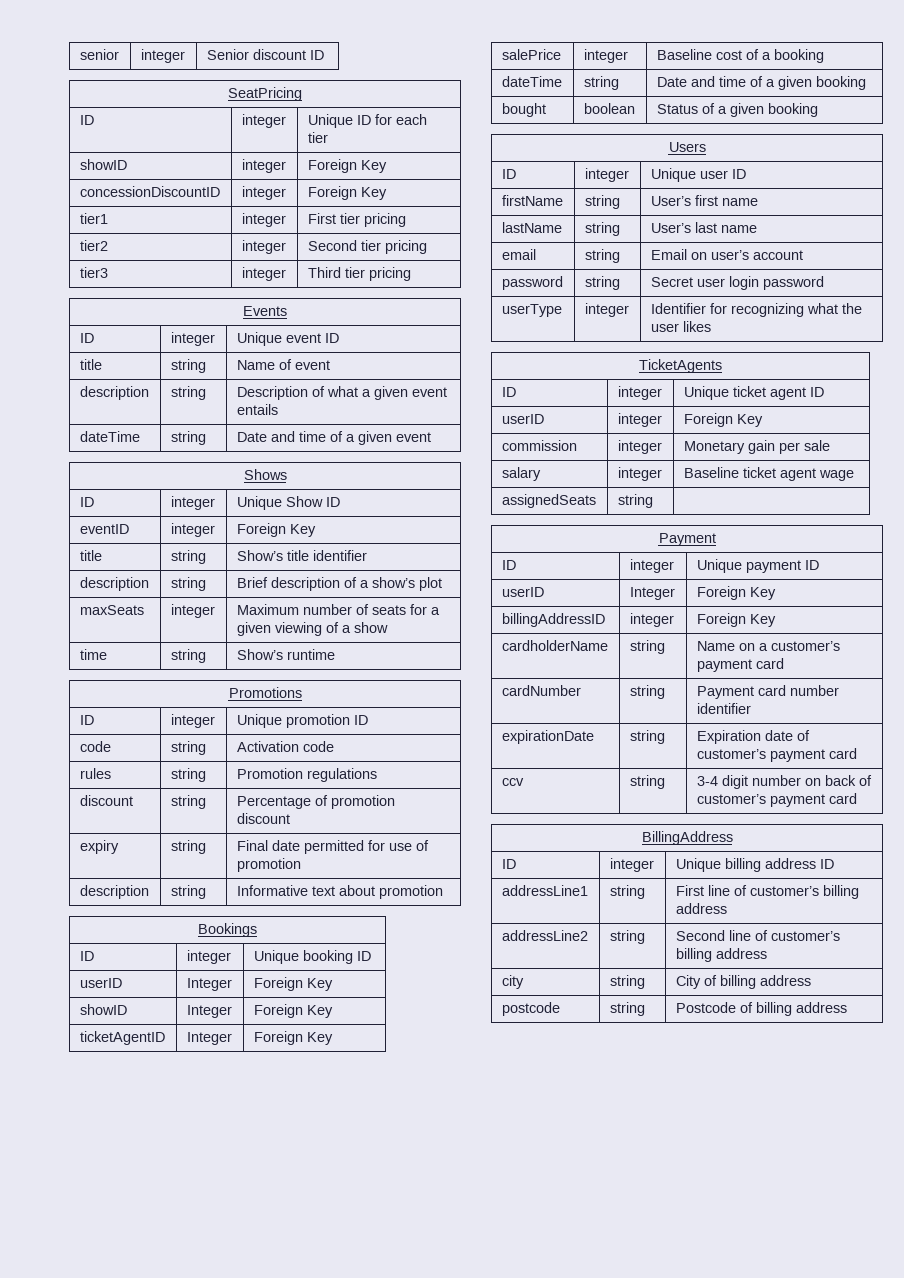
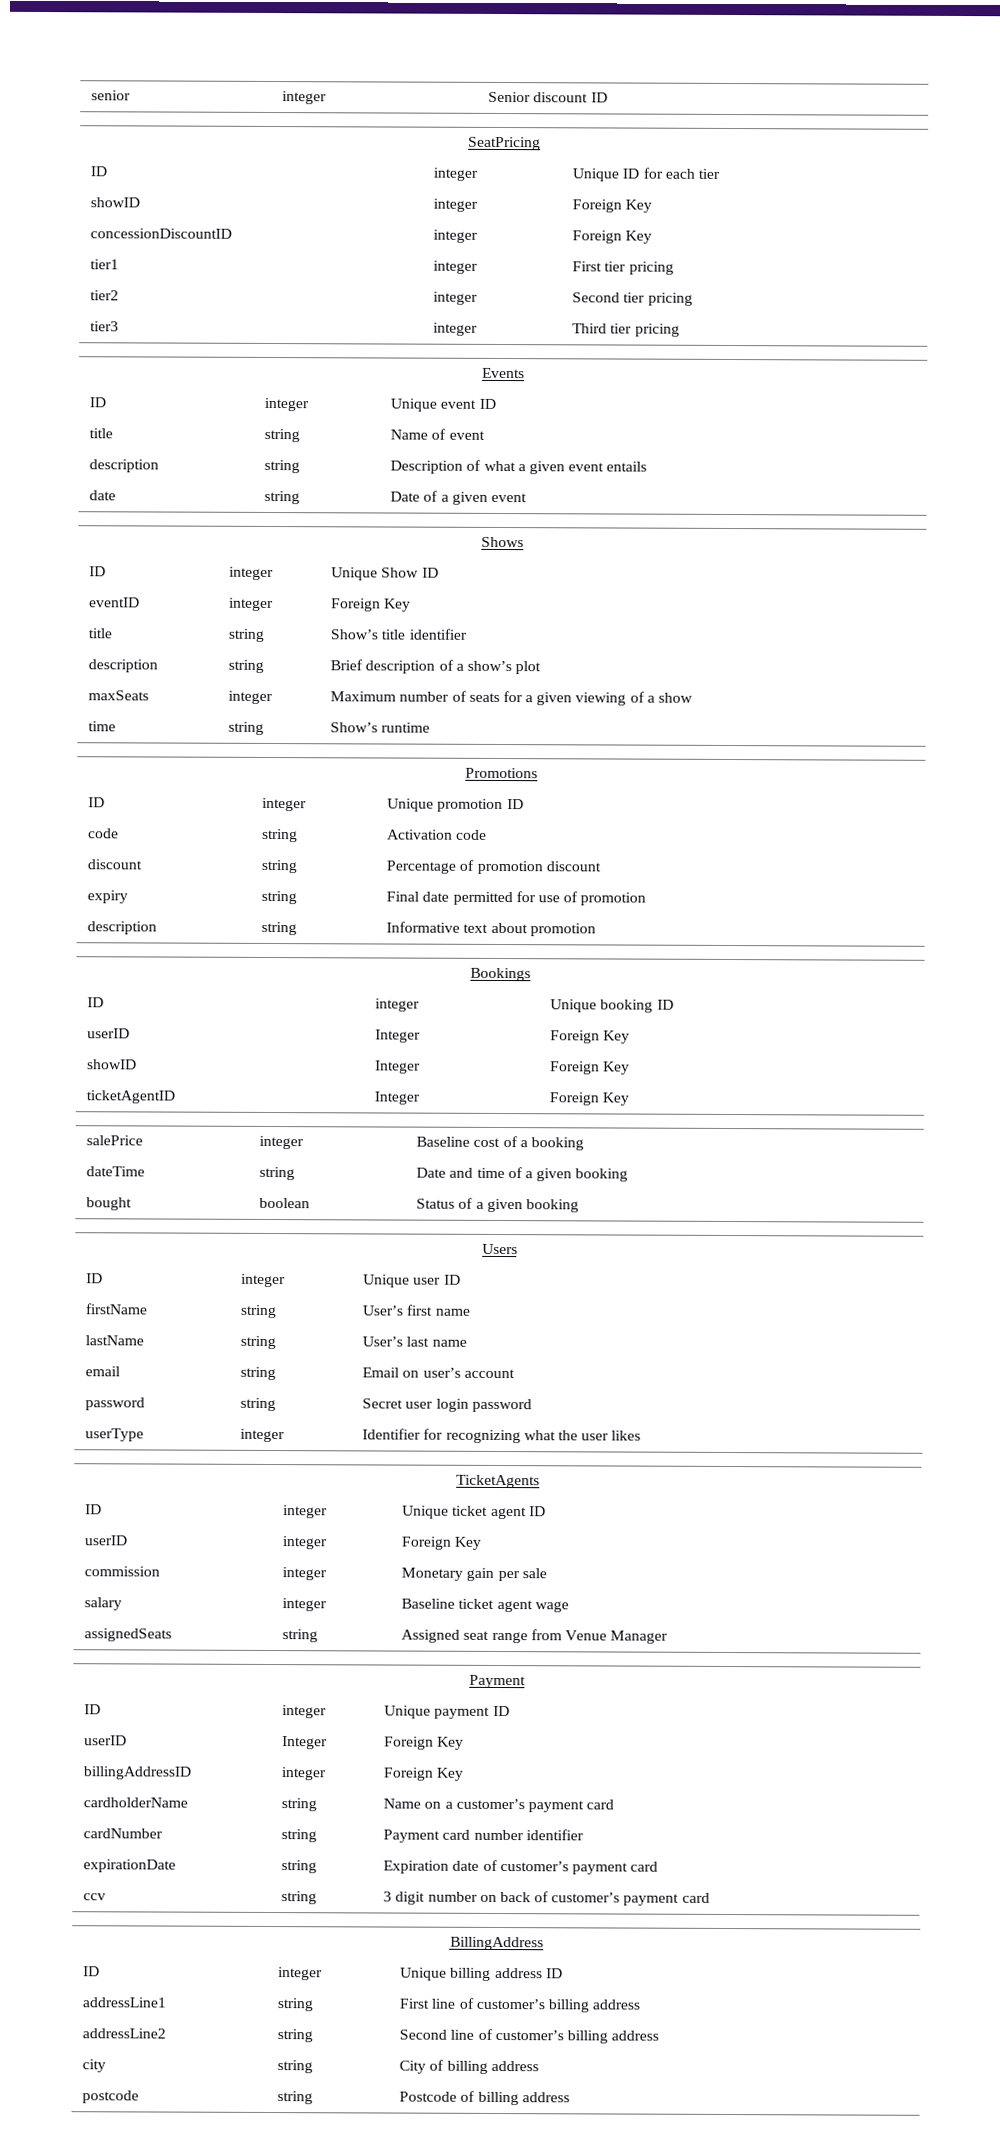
- dateTime | string | Date and time of a given event
+ date | string | Date of a given event
- rules | string | Promotion regulations
- assignedSeats | string |
+ assignedSeats | string | Assigned seat range from Venue Manager
- ccv | string | 3-4 digit number on back of customer’s payment card
+ ccv | string | 3 digit number on back of customer’s payment card

